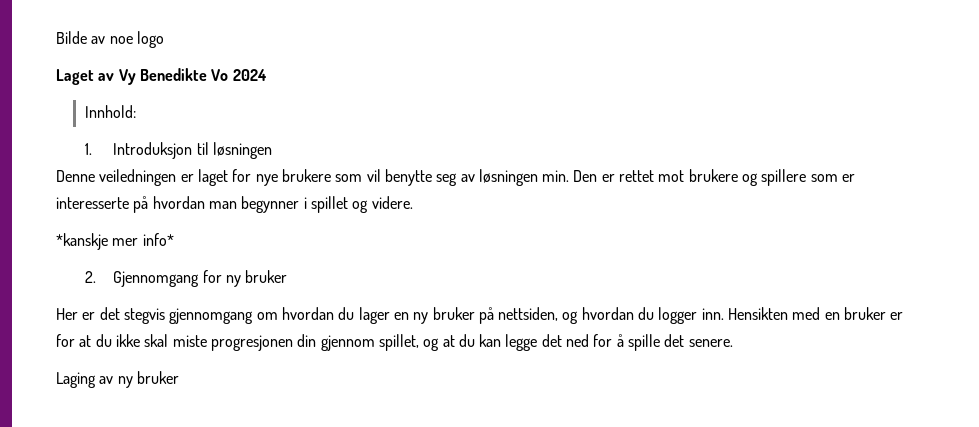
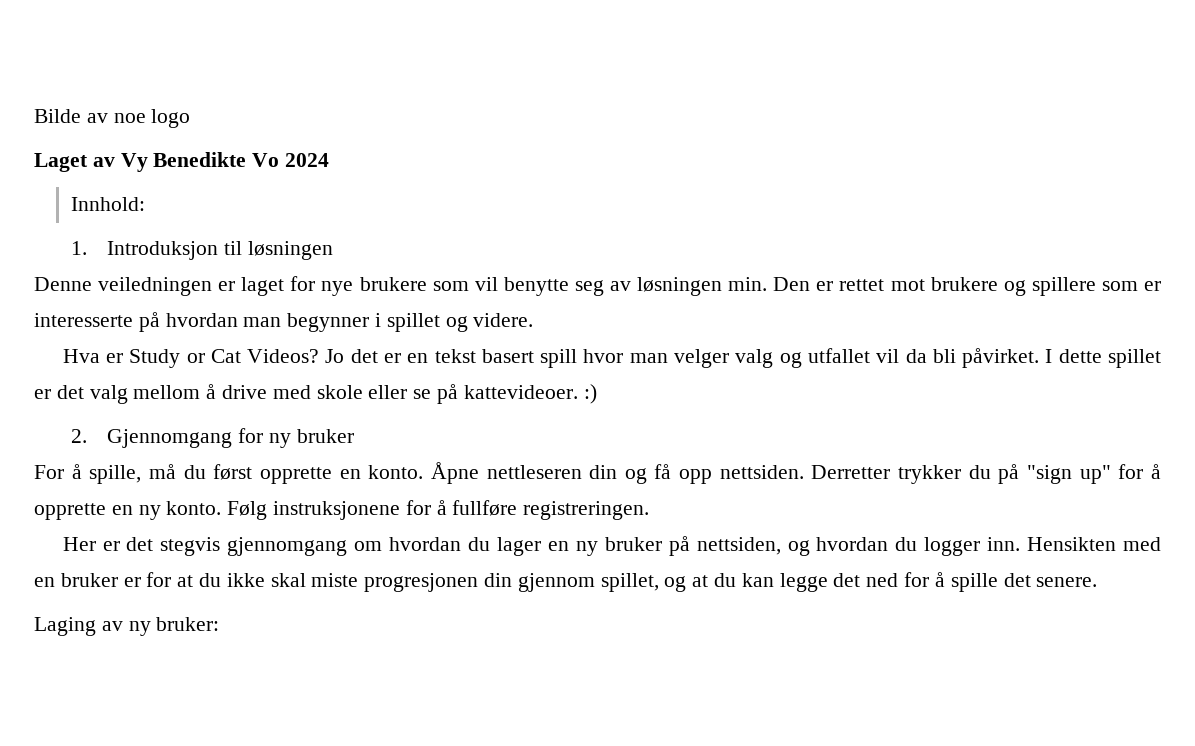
- *kanskje mer info*
+ Hva er Study or Cat Videos? Jo det er en tekst basert spill hvor man velger valg og utfallet vil da bli påvirket. I dette spillet er det valg mellom å drive med skole eller se på kattevideoer. :)
+ For å spille, må du først opprette en konto. Åpne nettleseren din og få opp nettsiden. Derretter trykker du på "sign up" for å opprette en ny konto. Følg instruksjonene for å fullføre registreringen.
- Laging av ny bruker
+ Laging av ny bruker:

